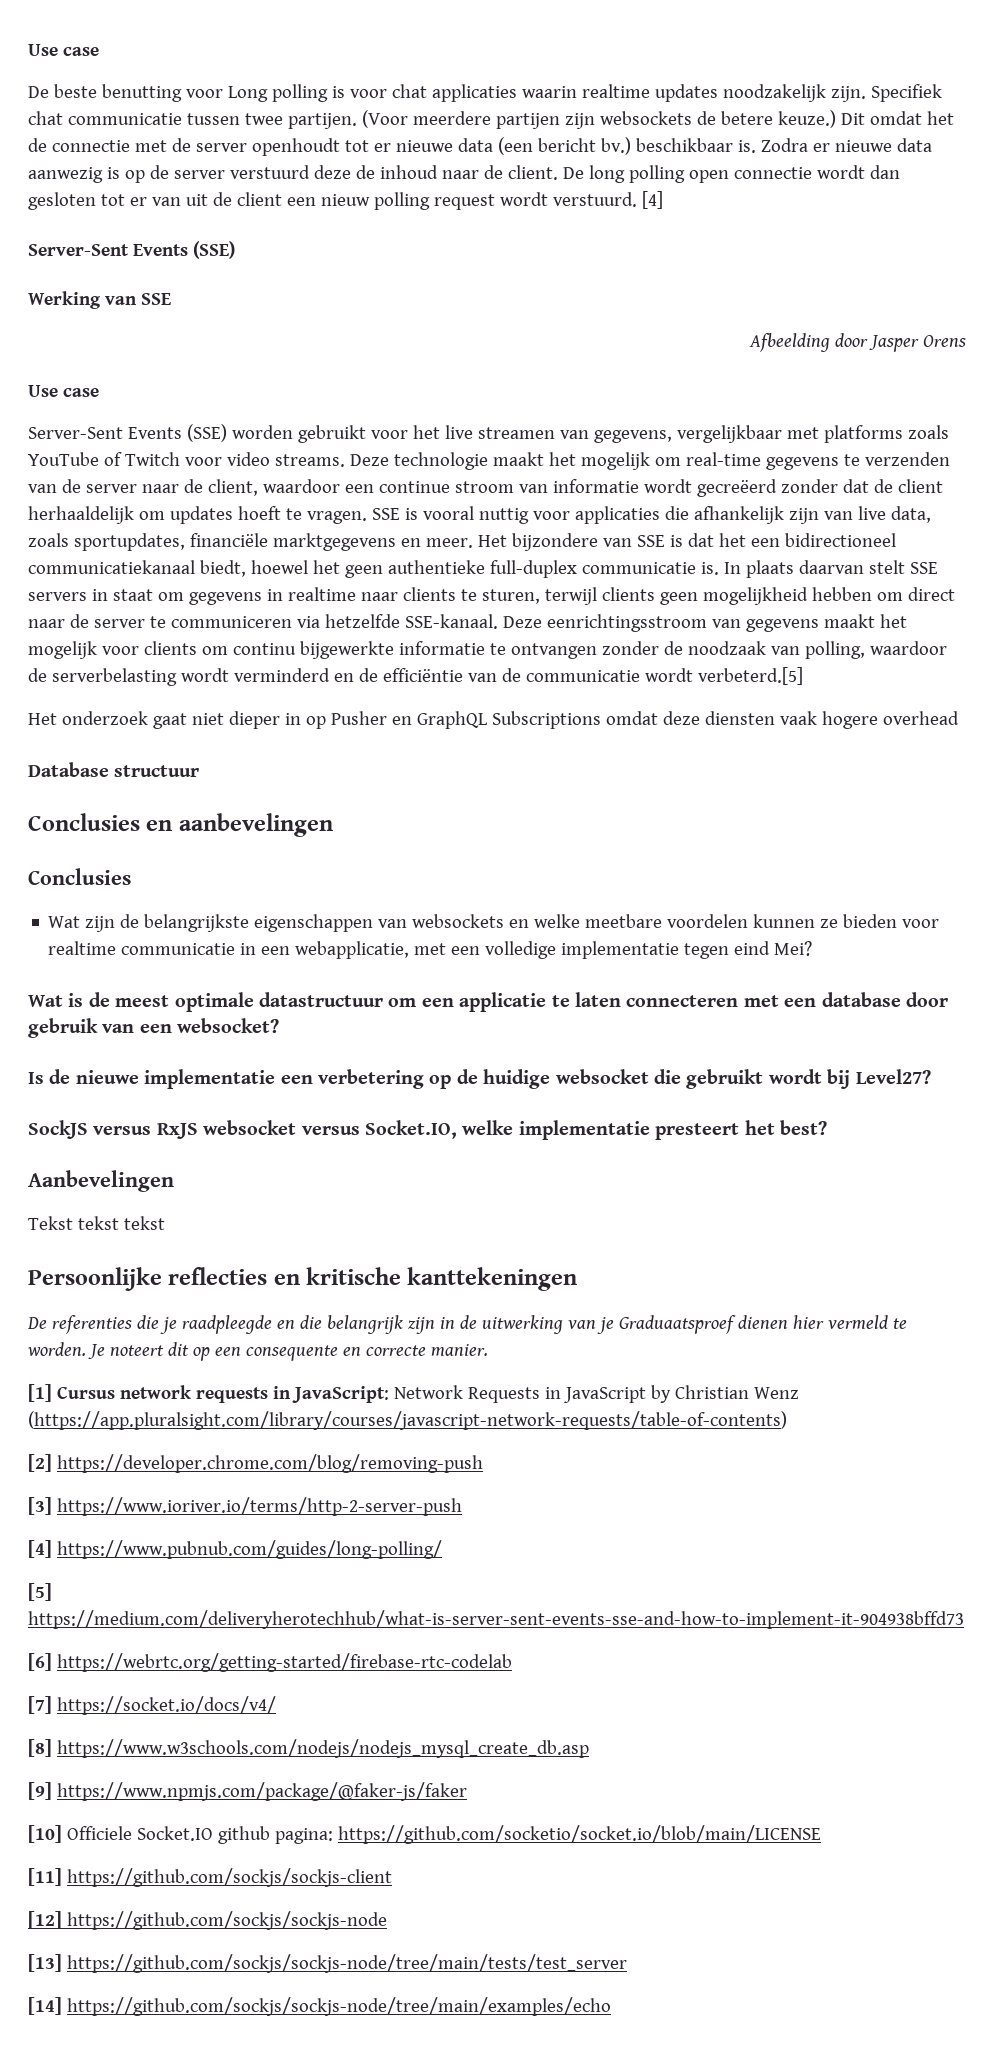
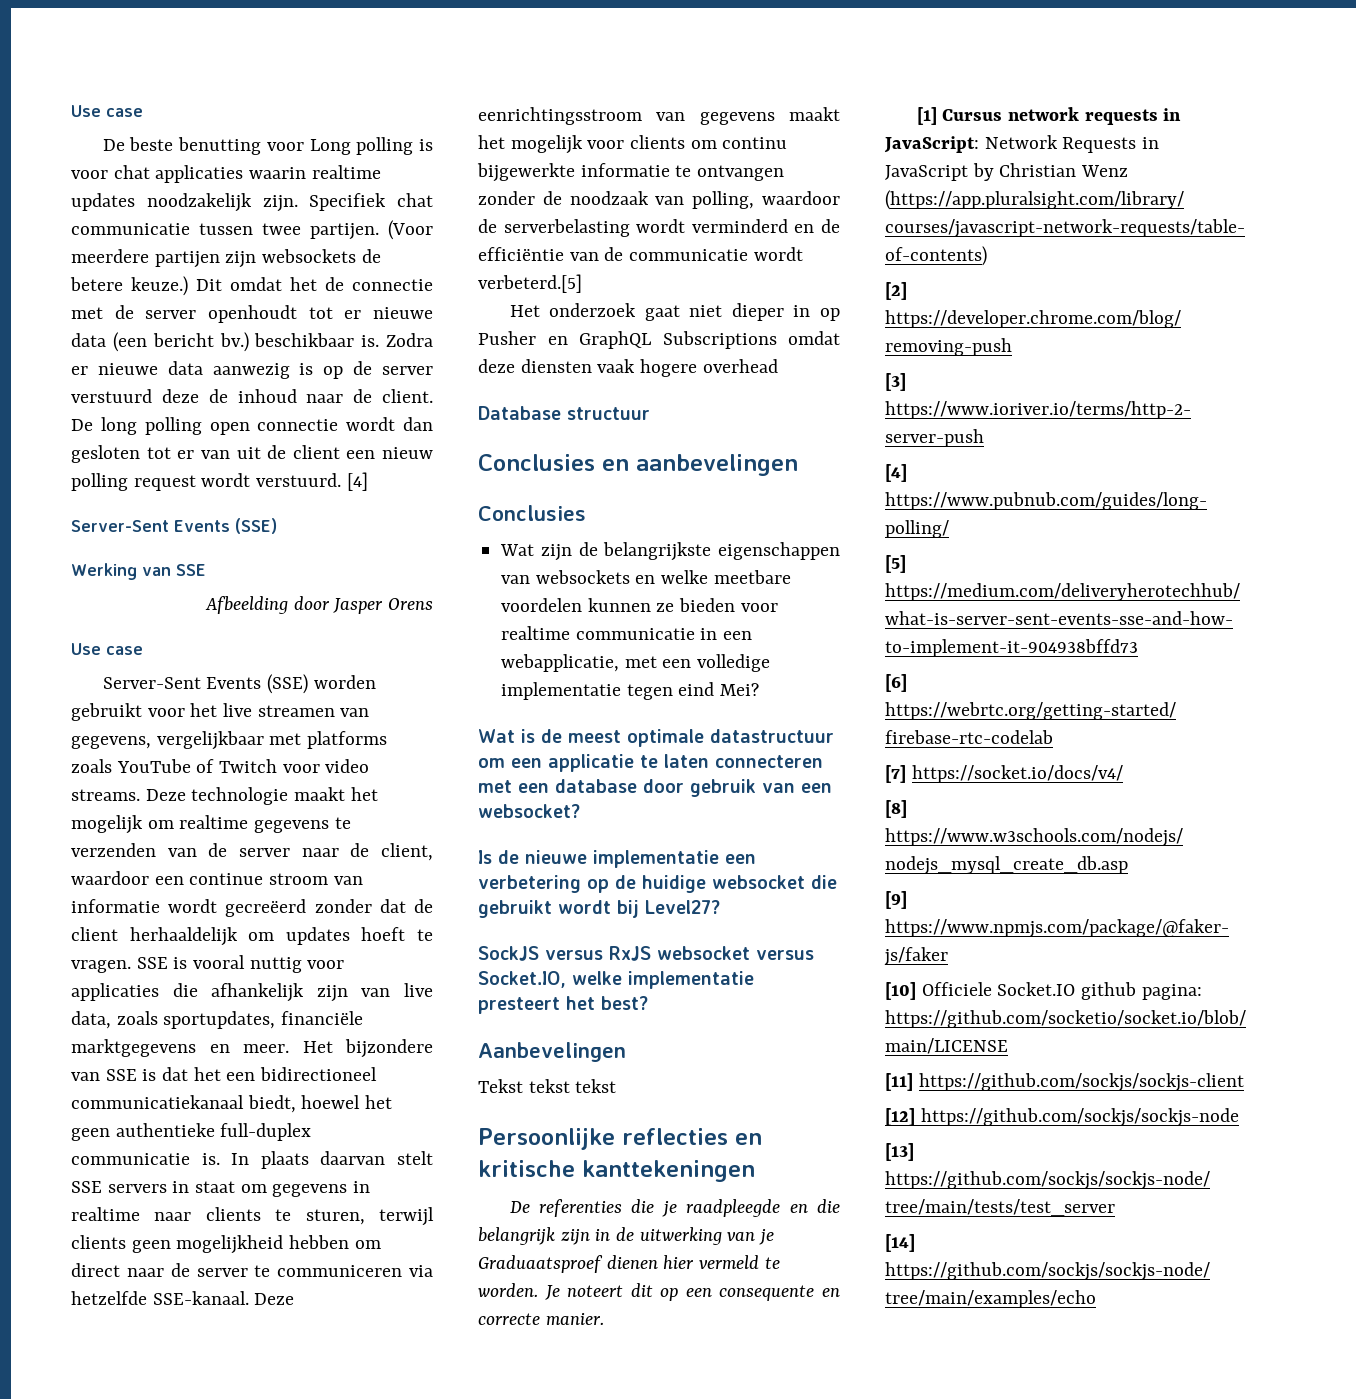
- Deze technologie maakt het mogelijk om real-time gegevens te verzenden van de server naar de client, waardoor een continue stroom van informatie wordt gecreëerd zonder dat de client herhaaldelijk om updates hoeft te vragen.
+ Deze technologie maakt het mogelijk om realtime gegevens te verzenden van de server naar de client, waardoor een continue stroom van informatie wordt gecreëerd zonder dat de client herhaaldelijk om updates hoeft te vragen.

